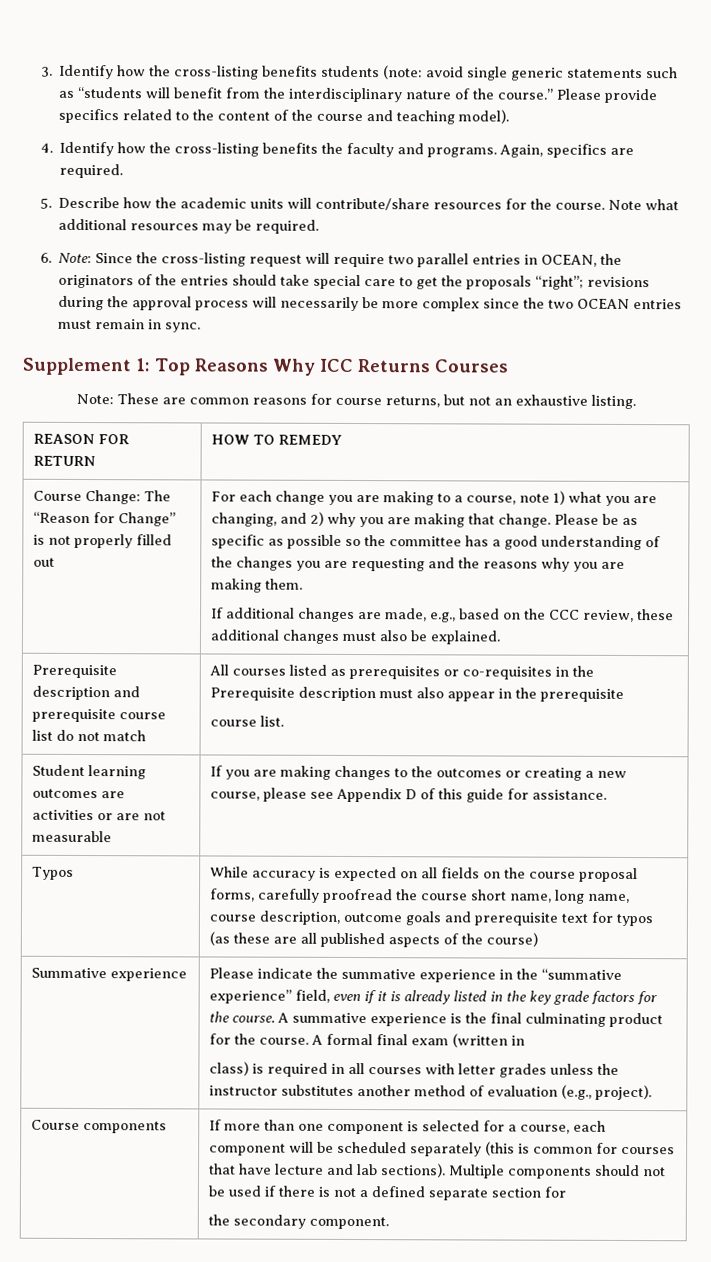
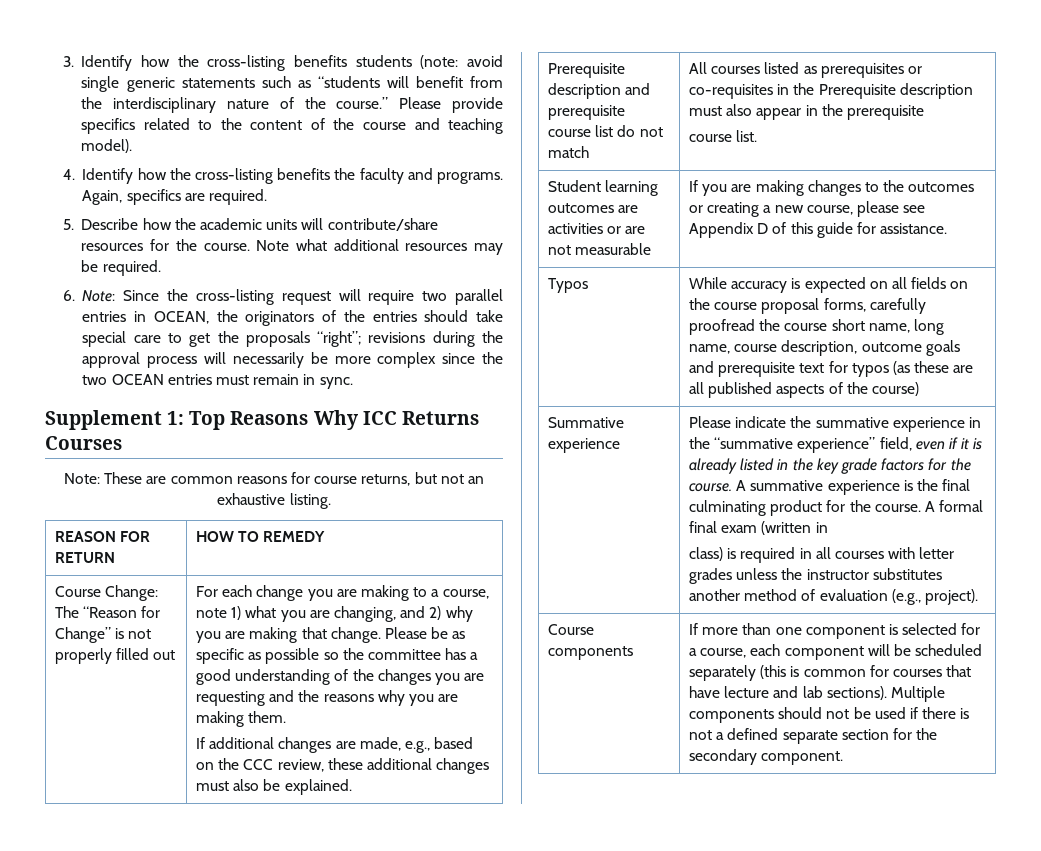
- Multiple components should not be used if there is not a defined separate section for
- the secondary component.
+ Multiple components should not be used if there is not a defined separate section for the secondary component.

